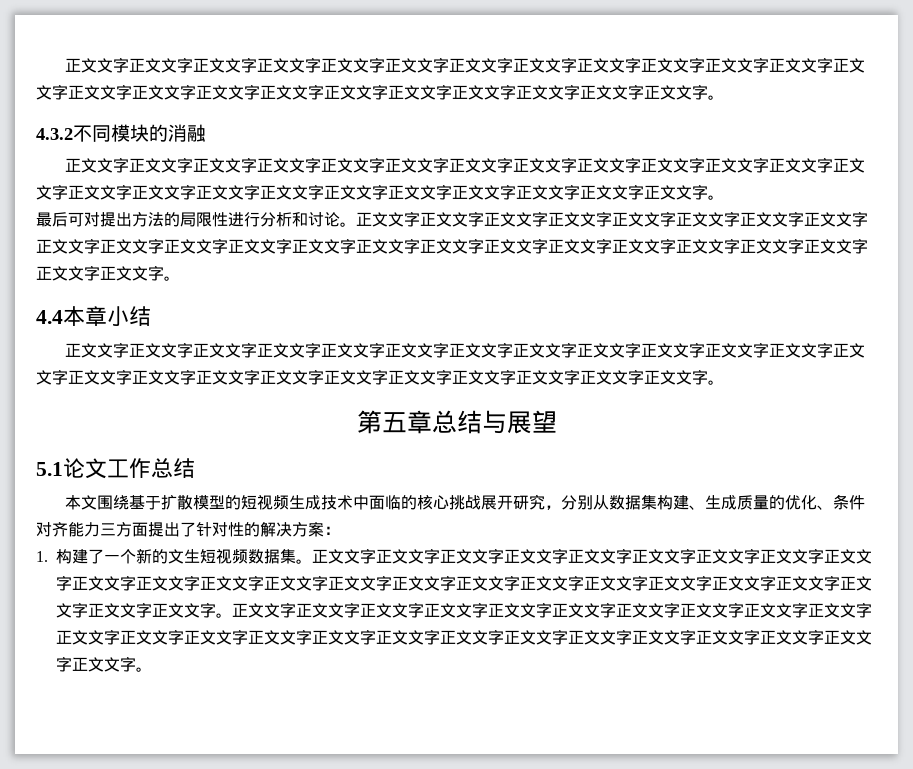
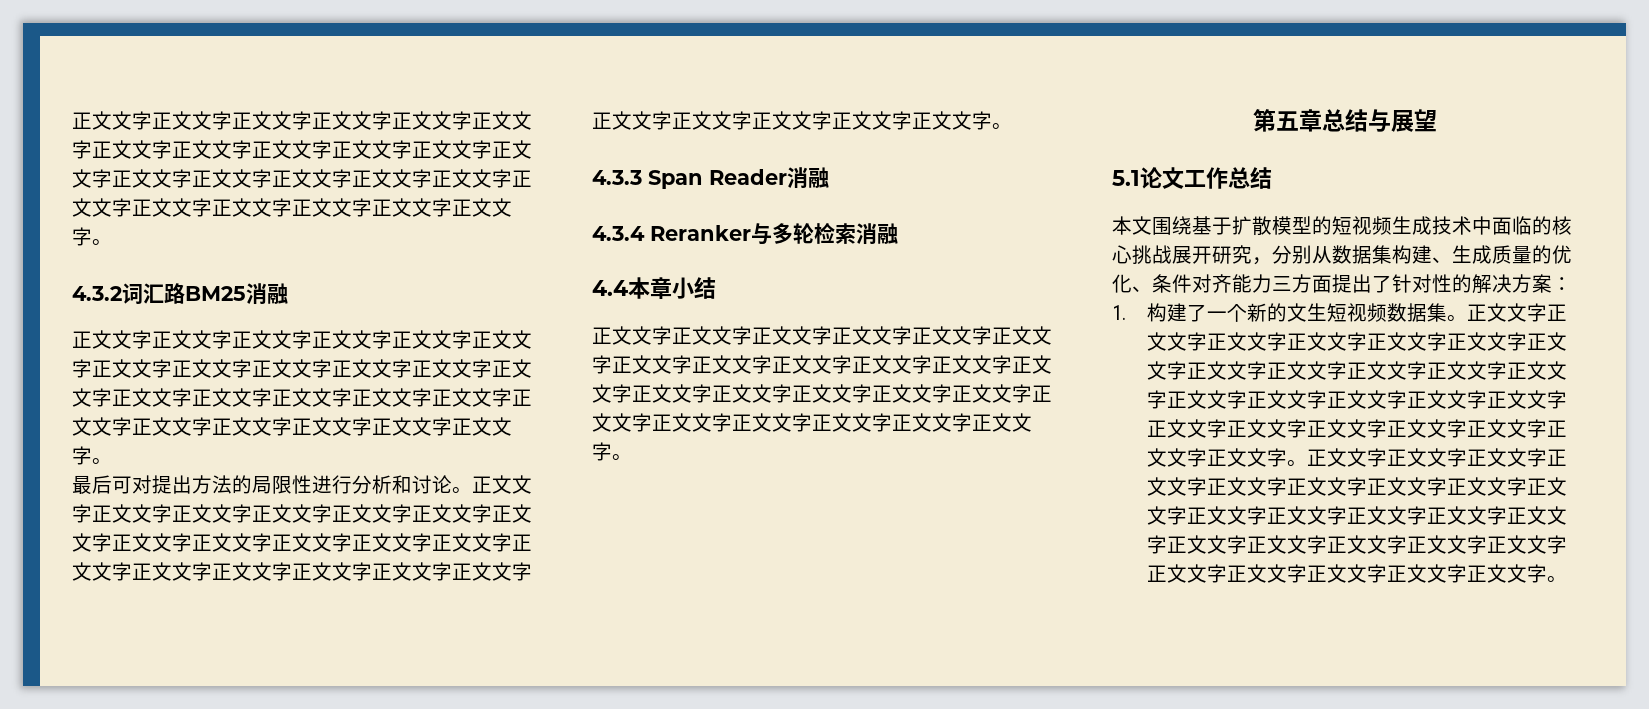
- 4.3.2不同模块的消融
+ 4.3.2词汇路BM25消融
+ 4.3.3 Span Reader消融
+ 4.3.4 Reranker与多轮检索消融

